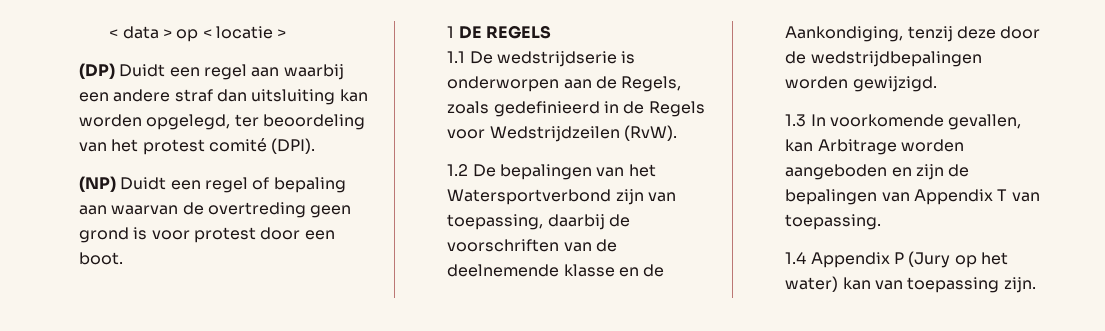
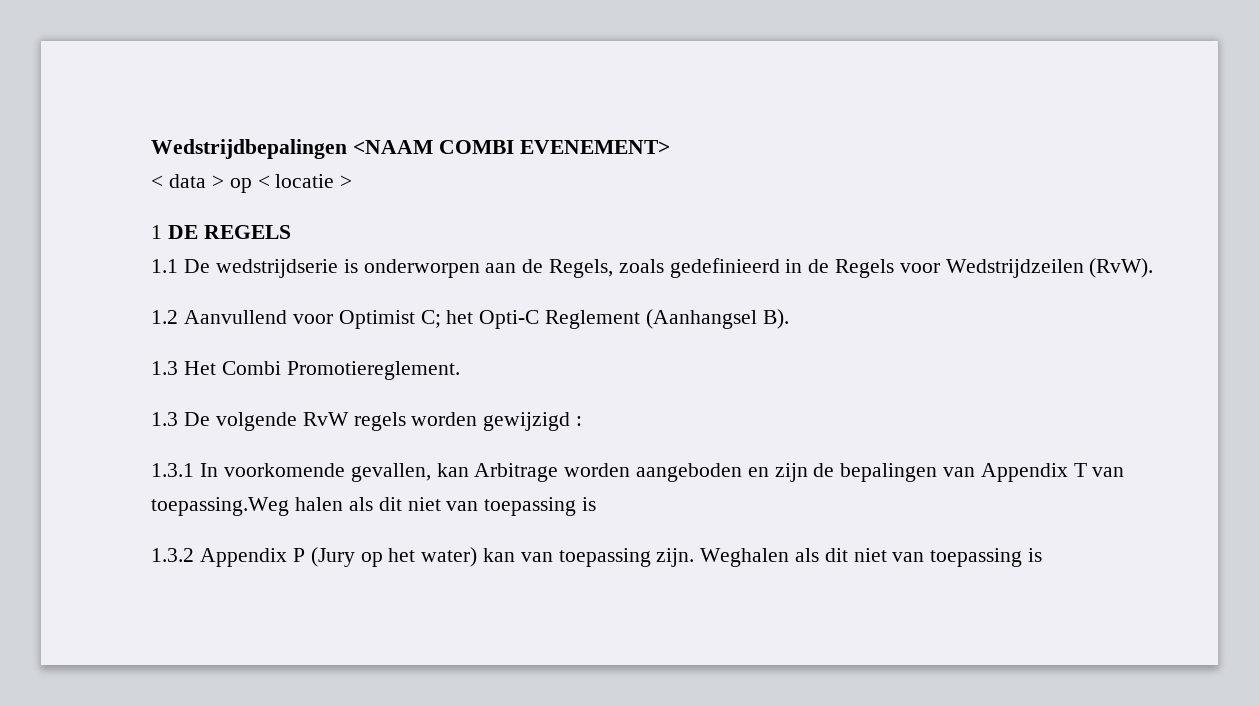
+ Wedstrijdbepalingen <NAAM COMBI EVENEMENT>
- (DP) Duidt een regel aan waarbij een andere straf dan uitsluiting kan worden opgelegd, ter beoordeling van het protest comité (DPI).
- (NP) Duidt een regel of bepaling aan waarvan de overtreding geen grond is voor protest door een boot.
- 1.2 De bepalingen van het Watersportverbond zijn van toepassing, daarbij de voorschriften van de deelnemende klasse en de Aankondiging, tenzij deze door de wedstrijdbepalingen worden gewijzigd.
- 1.3 In voorkomende gevallen, kan Arbitrage worden aangeboden en zijn de bepalingen van Appendix T van toepassing.
- 1.4 Appendix P (Jury op het water) kan van toepassing zijn.
+ 1.2 Aanvullend voor Optimist C; het Opti-C Reglement (Aanhangsel B).
+ 1.3 Het Combi Promotiereglement.
+ 1.3 De volgende RvW regels worden gewijzigd :
+ 1.3.1 In voorkomende gevallen, kan Arbitrage worden aangeboden en zijn de bepalingen van Appendix T van toepassing.Weg halen als dit niet van toepassing is
+ 1.3.2 Appendix P (Jury op het water) kan van toepassing zijn.
+ Weghalen als dit niet van toepassing is

